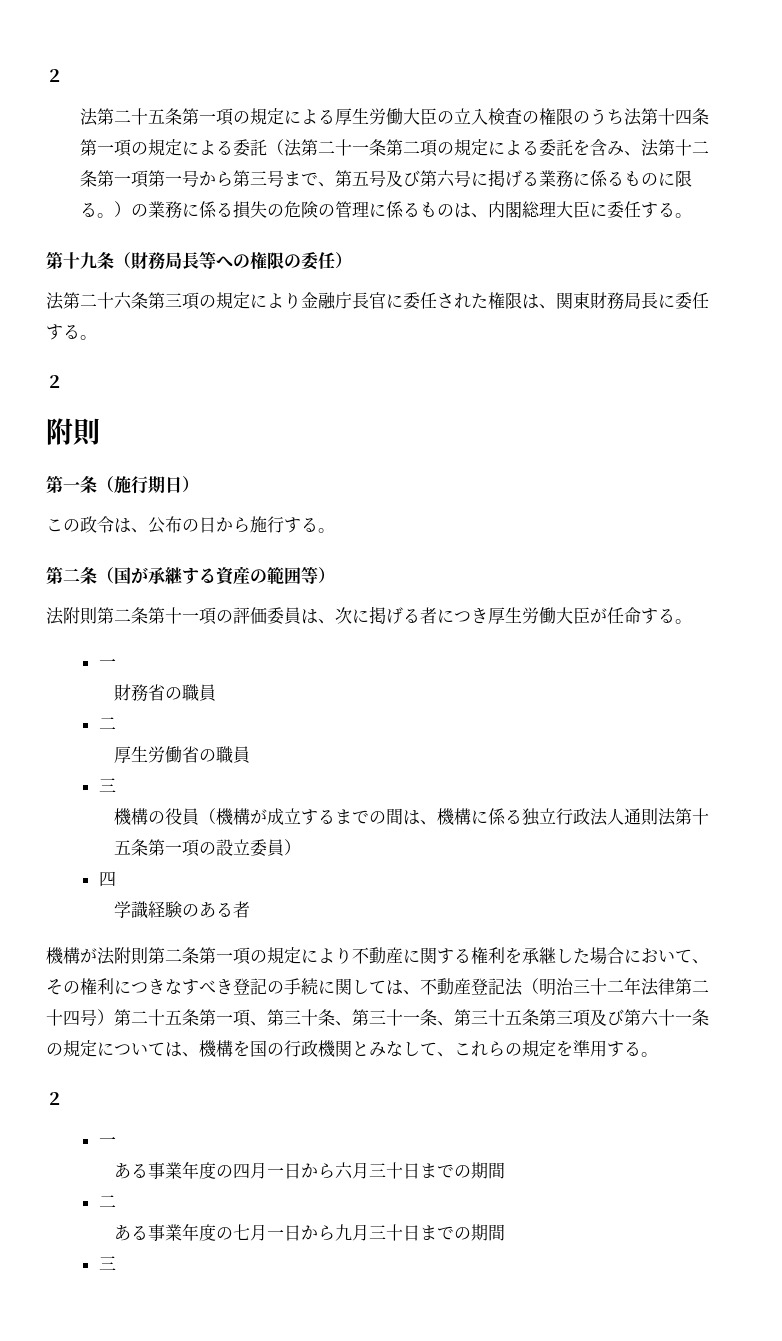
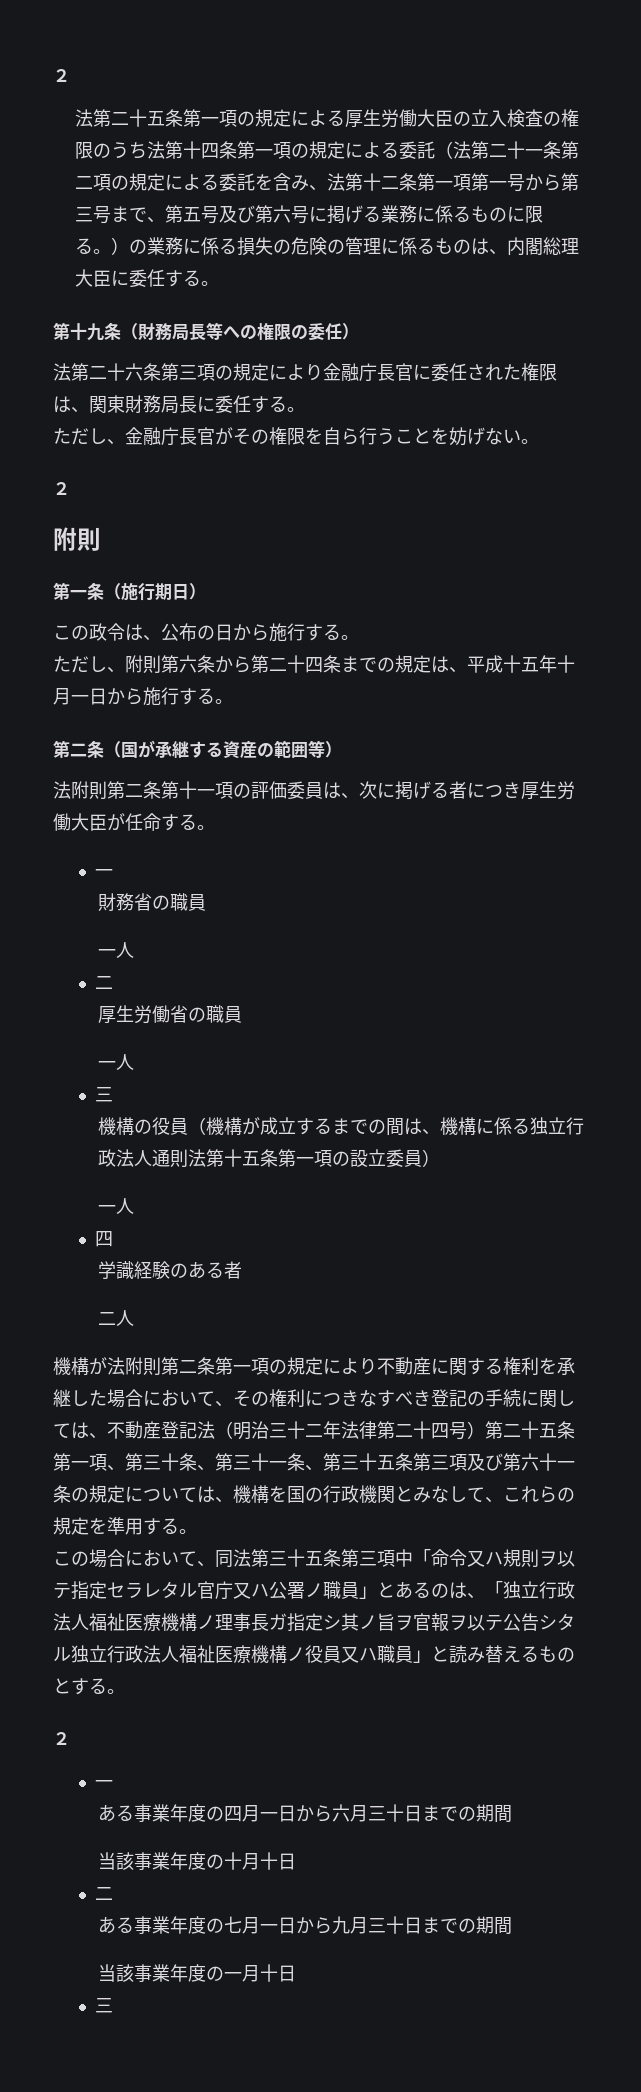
+ ただし、金融庁長官がその権限を自ら行うことを妨げない。
+ ただし、附則第六条から第二十四条までの規定は、平成十五年十月一日から施行する。
  財務省の職員
+ 一人
  厚生労働省の職員
+ 一人
  機構の役員（機構が成立するまでの間は、機構に係る独立行政法人通則法第十五条第一項の設立委員）
+ 一人
+ 二人
+ この場合において、同法第三十五条第三項中「命令又ハ規則ヲ以テ指定セラレタル官庁又ハ公署ノ職員」とあるのは、「独立行政法人福祉医療機構ノ理事長ガ指定シ其ノ旨ヲ官報ヲ以テ公告シタル独立行政法人福祉医療機構ノ役員又ハ職員」と読み替えるものとする。
+ 当該事業年度の十月十日
+ 当該事業年度の一月十日

